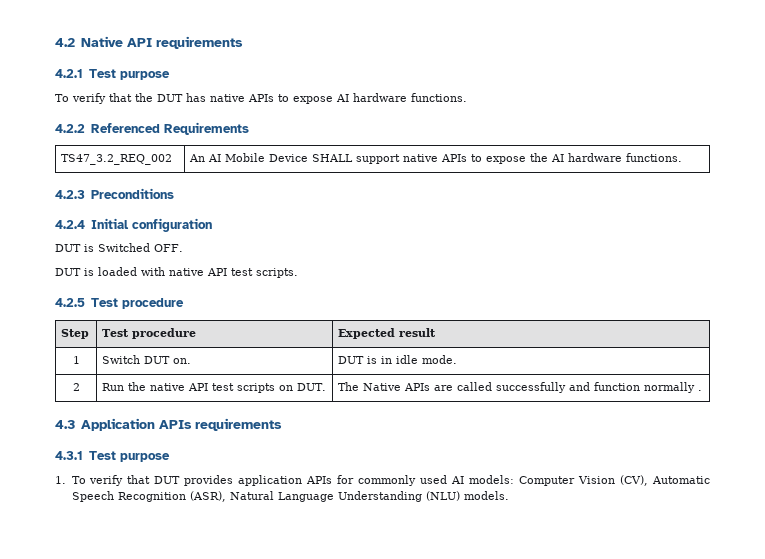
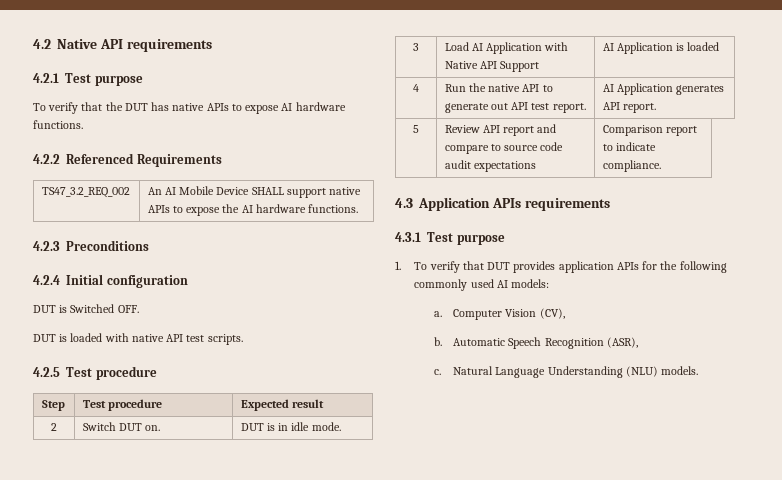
- 1 | Switch DUT on. | DUT is in idle mode.
+ 2 | Switch DUT on. | DUT is in idle mode.
- 2 | Run the native API test scripts on DUT. | The Native APIs are called successfully and function normally .
+ 3 | Load AI Application with Native API Support | AI Application is loaded
+ 4 | Run the native API to generate out API test report. | AI Application generates API report.
+ 5 | Review API report and compare to source code audit expectations | Comparison report to indicate compliance.
- 1. To verify that DUT provides application APIs for commonly used AI models: Computer Vision (CV), Automatic Speech Recognition (ASR), Natural Language Understanding (NLU) models.
+ 1. To verify that DUT provides application APIs for the following commonly used AI models:
+ a. Computer Vision (CV),
+ b. Automatic Speech Recognition (ASR),
+ c. Natural Language Understanding (NLU) models.

